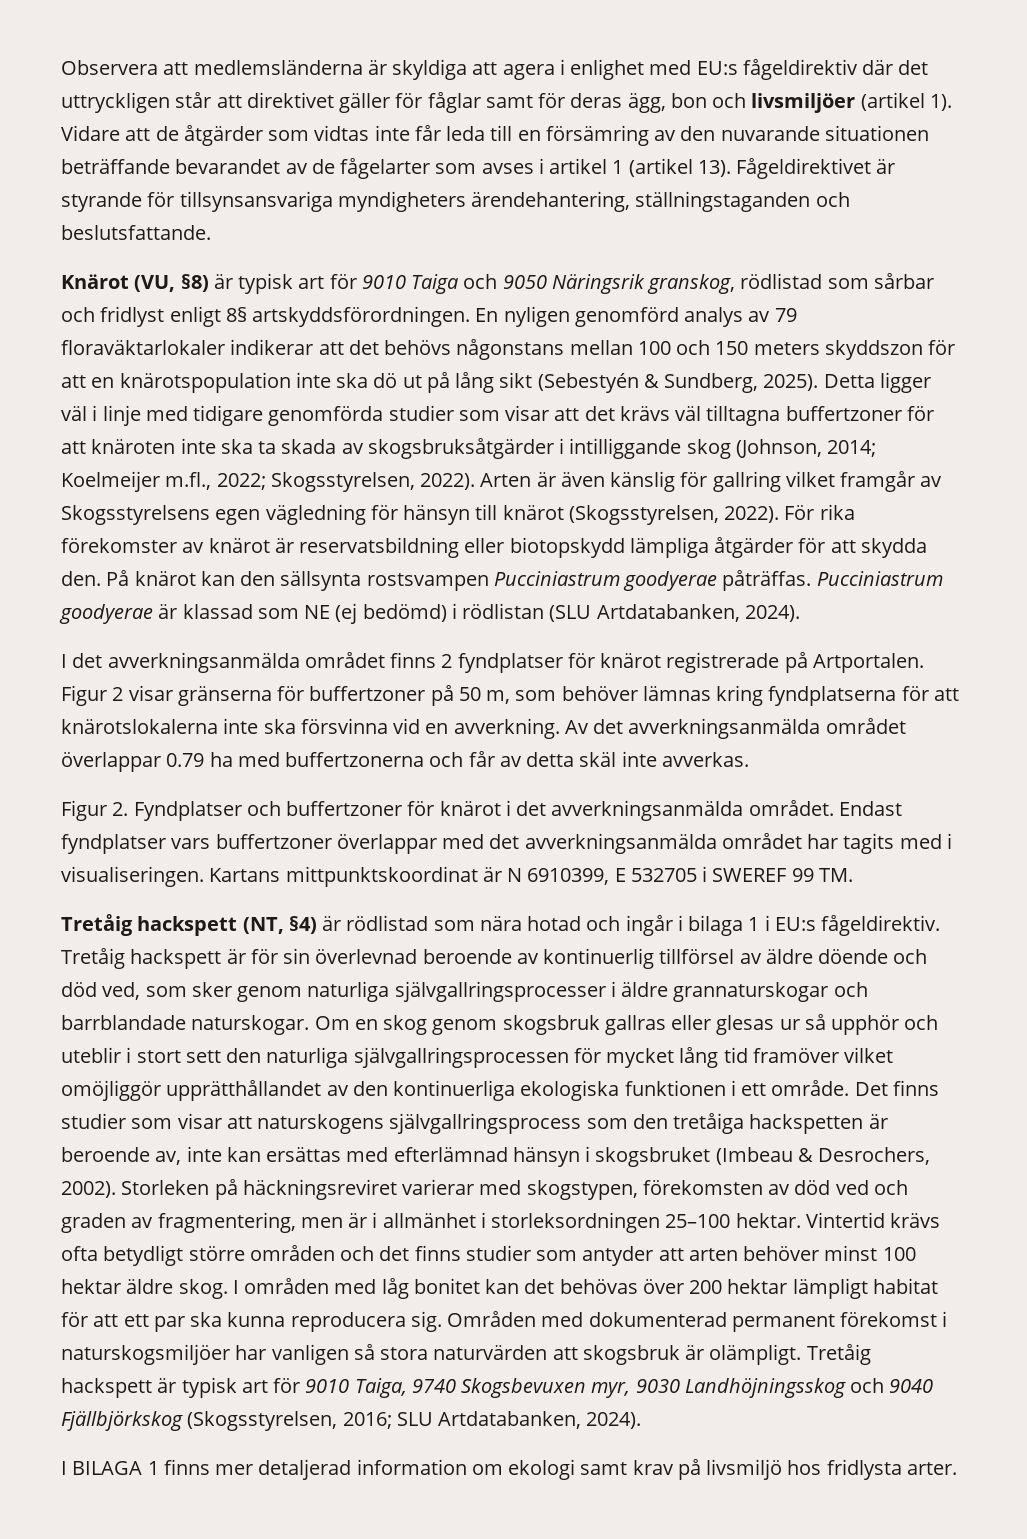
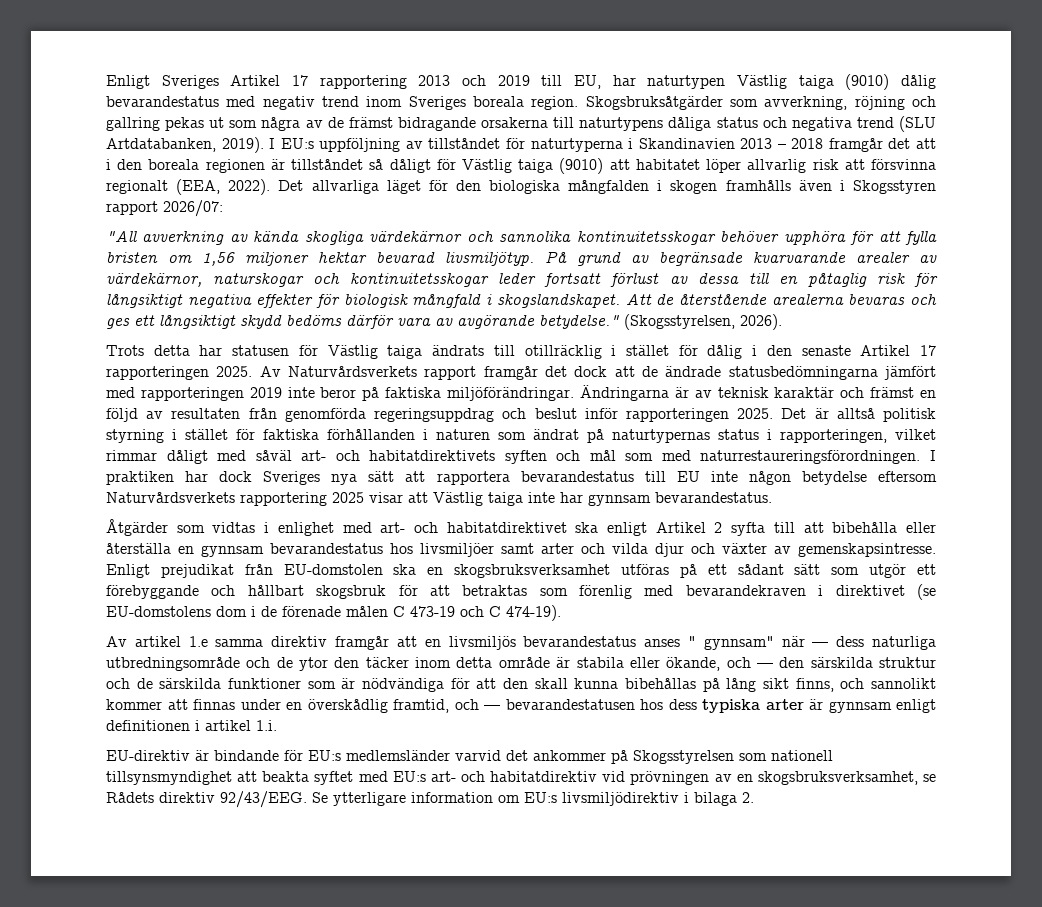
- Observera att medlemsländerna är skyldiga att agera i enlighet med EU:s fågeldirektiv där det uttryckligen står att direktivet gäller för fåglar samt för deras ägg, bon och livsmiljöer (artikel 1). Vidare att de åtgärder som vidtas inte får leda till en försämring av den nuvarande situationen beträffande bevarandet av de fågelarter som avses i artikel 1 (artikel 13). Fågeldirektivet är styrande för tillsynsansvariga myndigheters ärendehantering, ställningstaganden och beslutsfattande.
- Knärot (VU, §8) är typisk art för 9010 Taiga och 9050 Näringsrik granskog, rödlistad som sårbar och fridlyst enligt 8§ artskyddsförordningen. En nyligen genomförd analys av 79 floraväktarlokaler indikerar att det behövs någonstans mellan 100 och 150 meters skyddszon för att en knärotspopulation inte ska dö ut på lång sikt (Sebestyén & Sundberg, 2025). Detta ligger väl i linje med tidigare genomförda studier som visar att det krävs väl tilltagna buffertzoner för att knäroten inte ska ta skada av skogsbruksåtgärder i intilliggande skog (Johnson, 2014; Koelmeijer m.fl., 2022; Skogsstyrelsen, 2022). Arten är även känslig för gallring vilket framgår av Skogsstyrelsens egen vägledning för hänsyn till knärot (Skogsstyrelsen, 2022). För rika förekomster av knärot är reservatsbildning eller biotopskydd lämpliga åtgärder för att skydda den. På knärot kan den sällsynta rostsvampen Pucciniastrum goodyerae påträffas. Pucciniastrum goodyerae är klassad som NE (ej bedömd) i rödlistan (SLU Artdatabanken, 2024).
- I det avverkningsanmälda området finns 2 fyndplatser för knärot registrerade på Artportalen. Figur 2 visar gränserna för buffertzoner på 50 m, som behöver lämnas kring fyndplatserna för att knärotslokalerna inte ska försvinna vid en avverkning. Av det avverkningsanmälda området överlappar 0.79 ha med buffertzonerna och får av detta skäl inte avverkas.
- Figur 2. Fyndplatser och buffertzoner för knärot i det avverkningsanmälda området. Endast fyndplatser vars buffertzoner överlappar med det avverkningsanmälda området har tagits med i visualiseringen. Kartans mittpunktskoordinat är N 6910399, E 532705 i SWEREF 99 TM.
- Tretåig hackspett (NT, §4) är rödlistad som nära hotad och ingår i bilaga 1 i EU:s fågeldirektiv. Tretåig hackspett är för sin överlevnad beroende av kontinuerlig tillförsel av äldre döende och död ved, som sker genom naturliga självgallringsprocesser i äldre grannaturskogar och barrblandade naturskogar. Om en skog genom skogsbruk gallras eller glesas ur så upphör och uteblir i stort sett den naturliga självgallringsprocessen för mycket lång tid framöver vilket omöjliggör upprätthållandet av den kontinuerliga ekologiska funktionen i ett område. Det finns studier som visar att naturskogens självgallringsprocess som den tretåiga hackspetten är beroende av, inte kan ersättas med efterlämnad hänsyn i skogsbruket (Imbeau & Desrochers, 2002). Storleken på häckningsreviret varierar med skogstypen, förekomsten av död ved och graden av fragmentering, men är i allmänhet i storleksordningen 25–100 hektar. Vintertid krävs ofta betydligt större områden och det finns studier som antyder att arten behöver minst 100 hektar äldre skog. I områden med låg bonitet kan det behövas över 200 hektar lämpligt habitat för att ett par ska kunna reproducera sig. Områden med dokumenterad permanent förekomst i naturskogsmiljöer har vanligen så stora naturvärden att skogsbruk är olämpligt. Tretåig hackspett är typisk art för 9010 Taiga, 9740 Skogsbevuxen myr, 9030 Landhöjningsskog och 9040 Fjällbjörkskog (Skogsstyrelsen, 2016; SLU Artdatabanken, 2024).
- I BILAGA 1 finns mer detaljerad information om ekologi samt krav på livsmiljö hos fridlysta arter.
+ Enligt Sveriges Artikel 17 rapportering 2013 och 2019 till EU, har naturtypen Västlig taiga (9010) dålig bevarandestatus med negativ trend inom Sveriges boreala region. Skogsbruksåtgärder som avverkning, röjning och gallring pekas ut som några av de främst bidragande orsakerna till naturtypens dåliga status och negativa trend (SLU Artdatabanken, 2019). I EU:s uppföljning av tillståndet för naturtyperna i Skandinavien 2013 – 2018 framgår det att i den boreala regionen är tillståndet så dåligt för Västlig taiga (9010) att habitatet löper allvarlig risk att försvinna regionalt (EEA, 2022). Det allvarliga läget för den biologiska mångfalden i skogen framhålls även i Skogsstyren rapport 2026/07:
+ "All avverkning av kända skogliga värdekärnor och sannolika kontinuitetsskogar behöver upphöra för att fylla bristen om 1,56 miljoner hektar bevarad livsmiljötyp. På grund av begränsade kvarvarande arealer av värdekärnor, naturskogar och kontinuitetsskogar leder fortsatt förlust av dessa till en påtaglig risk för långsiktigt negativa effekter för biologisk mångfald i skogslandskapet. Att de återstående arealerna bevaras och ges ett långsiktigt skydd bedöms därför vara av avgörande betydelse." (Skogsstyrelsen, 2026).
+ Trots detta har statusen för Västlig taiga ändrats till otillräcklig i stället för dålig i den senaste Artikel 17 rapporteringen 2025. Av Naturvårdsverkets rapport framgår det dock att de ändrade statusbedömningarna jämfört med rapporteringen 2019 inte beror på faktiska miljöförändringar. Ändringarna är av teknisk karaktär och främst en följd av resultaten från genomförda regeringsuppdrag och beslut inför rapporteringen 2025. Det är alltså politisk styrning i stället för faktiska förhållanden i naturen som ändrat på naturtypernas status i rapporteringen, vilket rimmar dåligt med såväl art- och habitatdirektivets syften och mål som med naturrestaureringsförordningen. I praktiken har dock Sveriges nya sätt att rapportera bevarandestatus till EU inte någon betydelse eftersom Naturvårdsverkets rapportering 2025 visar att Västlig taiga inte har gynnsam bevarandestatus.
+ Åtgärder som vidtas i enlighet med art- och habitatdirektivet ska enligt Artikel 2 syfta till att bibehålla eller återställa en gynnsam bevarandestatus hos livsmiljöer samt arter och vilda djur och växter av gemenskapsintresse. Enligt prejudikat från EU-domstolen ska en skogsbruksverksamhet utföras på ett sådant sätt som utgör ett förebyggande och hållbart skogsbruk för att betraktas som förenlig med bevarandekraven i direktivet (se EU-domstolens dom i de förenade målen C 473-19 och C 474-19).
+ Av artikel 1.e samma direktiv framgår att en livsmiljös bevarandestatus anses " gynnsam" när — dess naturliga utbredningsområde och de ytor den täcker inom detta område är stabila eller ökande, och — den särskilda struktur och de särskilda funktioner som är nödvändiga för att den skall kunna bibehållas på lång sikt finns, och sannolikt kommer att finnas under en överskådlig framtid, och — bevarandestatusen hos dess typiska arter är gynnsam enligt definitionen i artikel 1.i.
+ EU-direktiv är bindande för EU:s medlemsländer varvid det ankommer på Skogsstyrelsen som nationell tillsynsmyndighet att beakta syftet med EU:s art- och habitatdirektiv vid prövningen av en skogsbruksverksamhet, se Rådets direktiv 92/43/EEG. Se ytterligare information om EU:s livsmiljödirektiv i bilaga 2.

